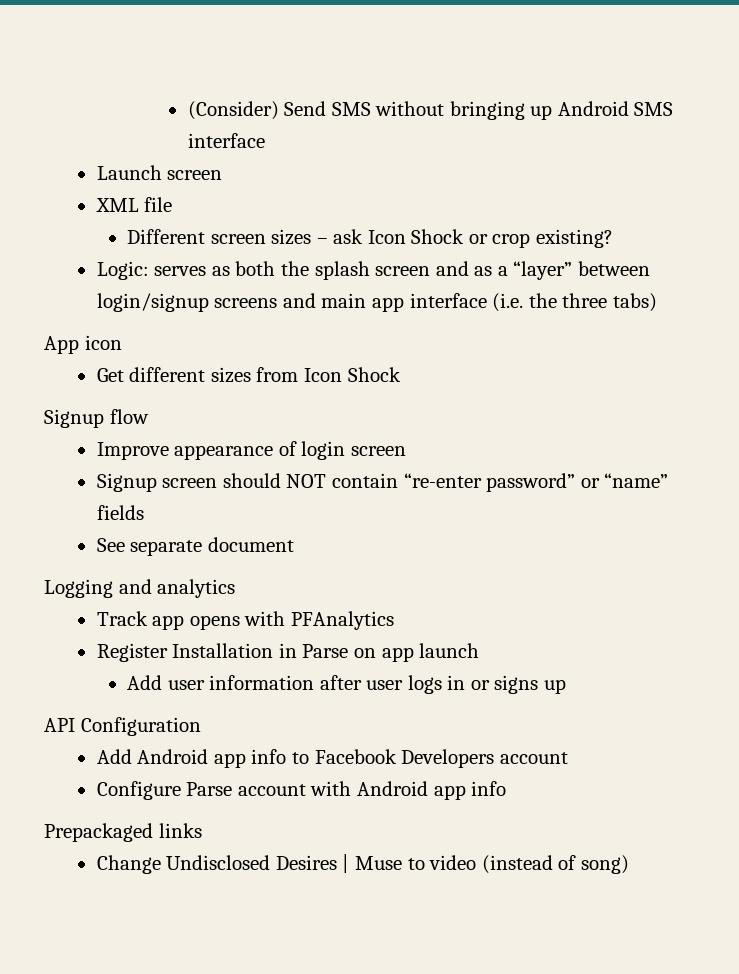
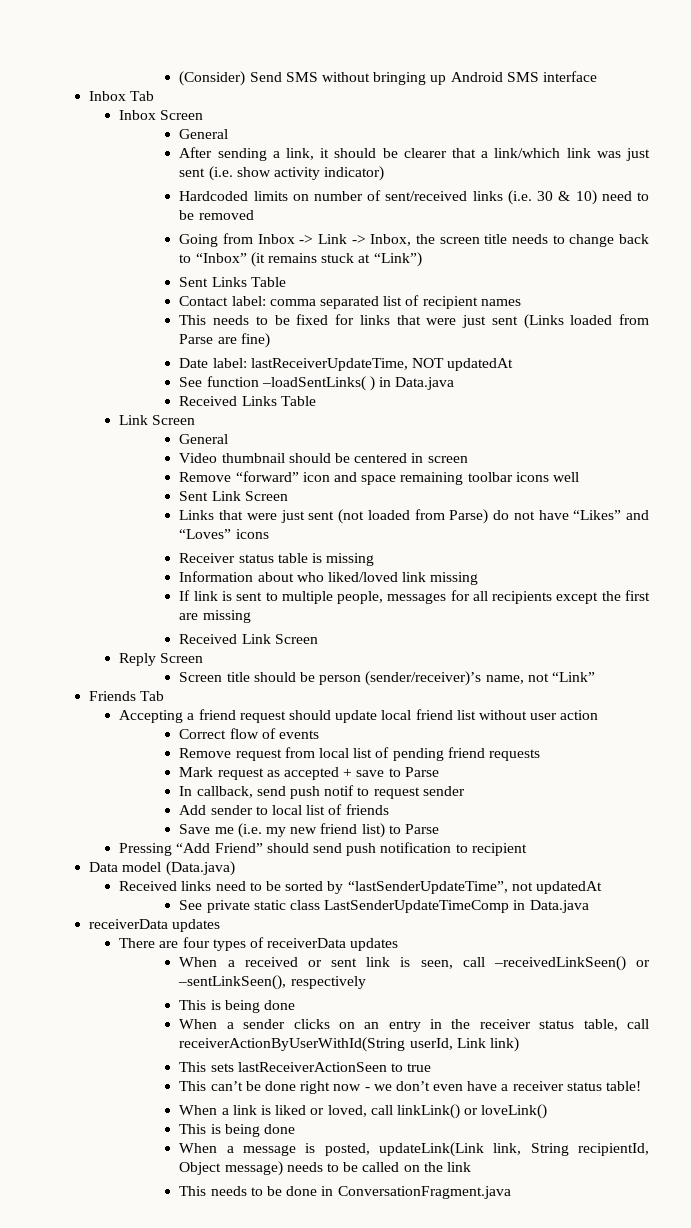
- Launch screen
- XML file
- Different screen sizes – ask Icon Shock or crop existing?
- Logic: serves as both the splash screen and as a “layer” between login/signup screens and main app interface (i.e. the three tabs)
- App icon
- Get different sizes from Icon Shock
- Signup flow
- Improve appearance of login screen
- Signup screen should NOT contain “re-enter password” or “name” fields
- See separate document
- Logging and analytics
- Track app opens with PFAnalytics
- Register Installation in Parse on app launch
- Add user information after user logs in or signs up
- API Configuration
- Add Android app info to Facebook Developers account
- Configure Parse account with Android app info
- Prepackaged links
- Change Undisclosed Desires | Muse to video (instead of song)
+ Inbox Tab
+ Inbox Screen
+ General
+ After sending a link, it should be clearer that a link/which link was just sent (i.e. show activity indicator)
+ Hardcoded limits on number of sent/received links (i.e. 30 & 10) need to be removed
+ Going from Inbox -> Link -> Inbox, the screen title needs to change back to “Inbox” (it remains stuck at “Link”)
+ Sent Links Table
+ Contact label: comma separated list of recipient names
+ This needs to be fixed for links that were just sent (Links loaded from Parse are fine)
+ Date label: lastReceiverUpdateTime, NOT updatedAt
+ See function –loadSentLinks( ) in Data.java
+ Received Links Table
+ Link Screen
+ General
+ Video thumbnail should be centered in screen
+ Remove “forward” icon and space remaining toolbar icons well
+ Sent Link Screen
+ Links that were just sent (not loaded from Parse) do not have “Likes” and “Loves” icons
+ Receiver status table is missing
+ Information about who liked/loved link missing
+ If link is sent to multiple people, messages for all recipients except the first are missing
+ Received Link Screen
+ Reply Screen
+ Screen title should be person (sender/receiver)’s name, not “Link”
+ Friends Tab
+ Accepting a friend request should update local friend list without user action
+ Correct flow of events
+ Remove request from local list of pending friend requests
+ Mark request as accepted + save to Parse
+ In callback, send push notif to request sender
+ Add sender to local list of friends
+ Save me (i.e. my new friend list) to Parse
+ Pressing “Add Friend” should send push notification to recipient
+ Data model (Data.java)
+ Received links need to be sorted by “lastSenderUpdateTime”, not updatedAt
+ See private static class LastSenderUpdateTimeComp in Data.java
+ receiverData updates
+ There are four types of receiverData updates
+ When a received or sent link is seen, call –receivedLinkSeen() or –sentLinkSeen(), respectively
+ This is being done
+ When a sender clicks on an entry in the receiver status table, call receiverActionByUserWithId(String userId, Link link)
+ This sets lastReceiverActionSeen to true
+ This can’t be done right now - we don’t even have a receiver status table!
+ When a link is liked or loved, call linkLink() or loveLink()
+ This is being done
+ When a message is posted, updateLink(Link link, String recipientId, Object message) needs to be called on the link
+ This needs to be done in ConversationFragment.java

